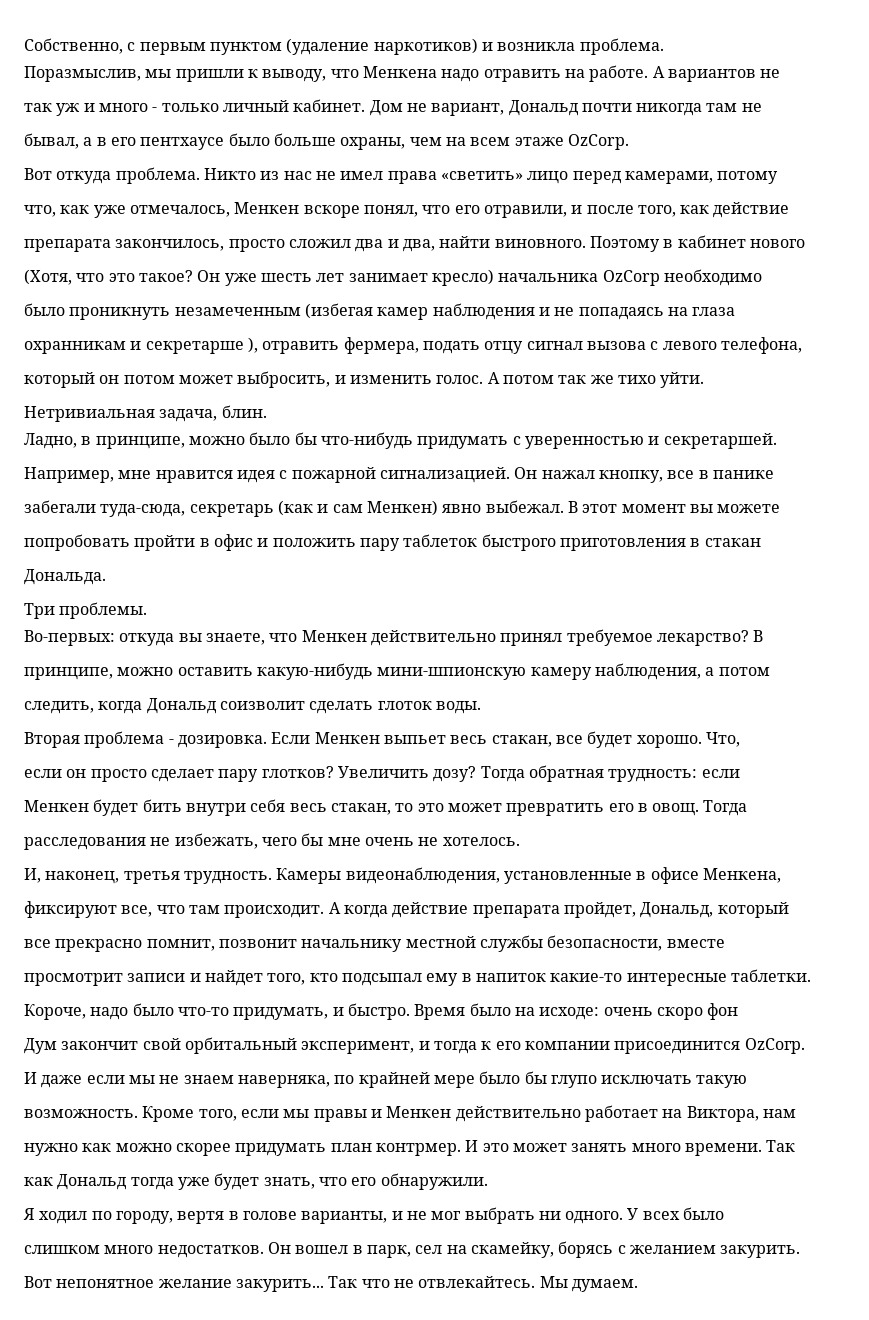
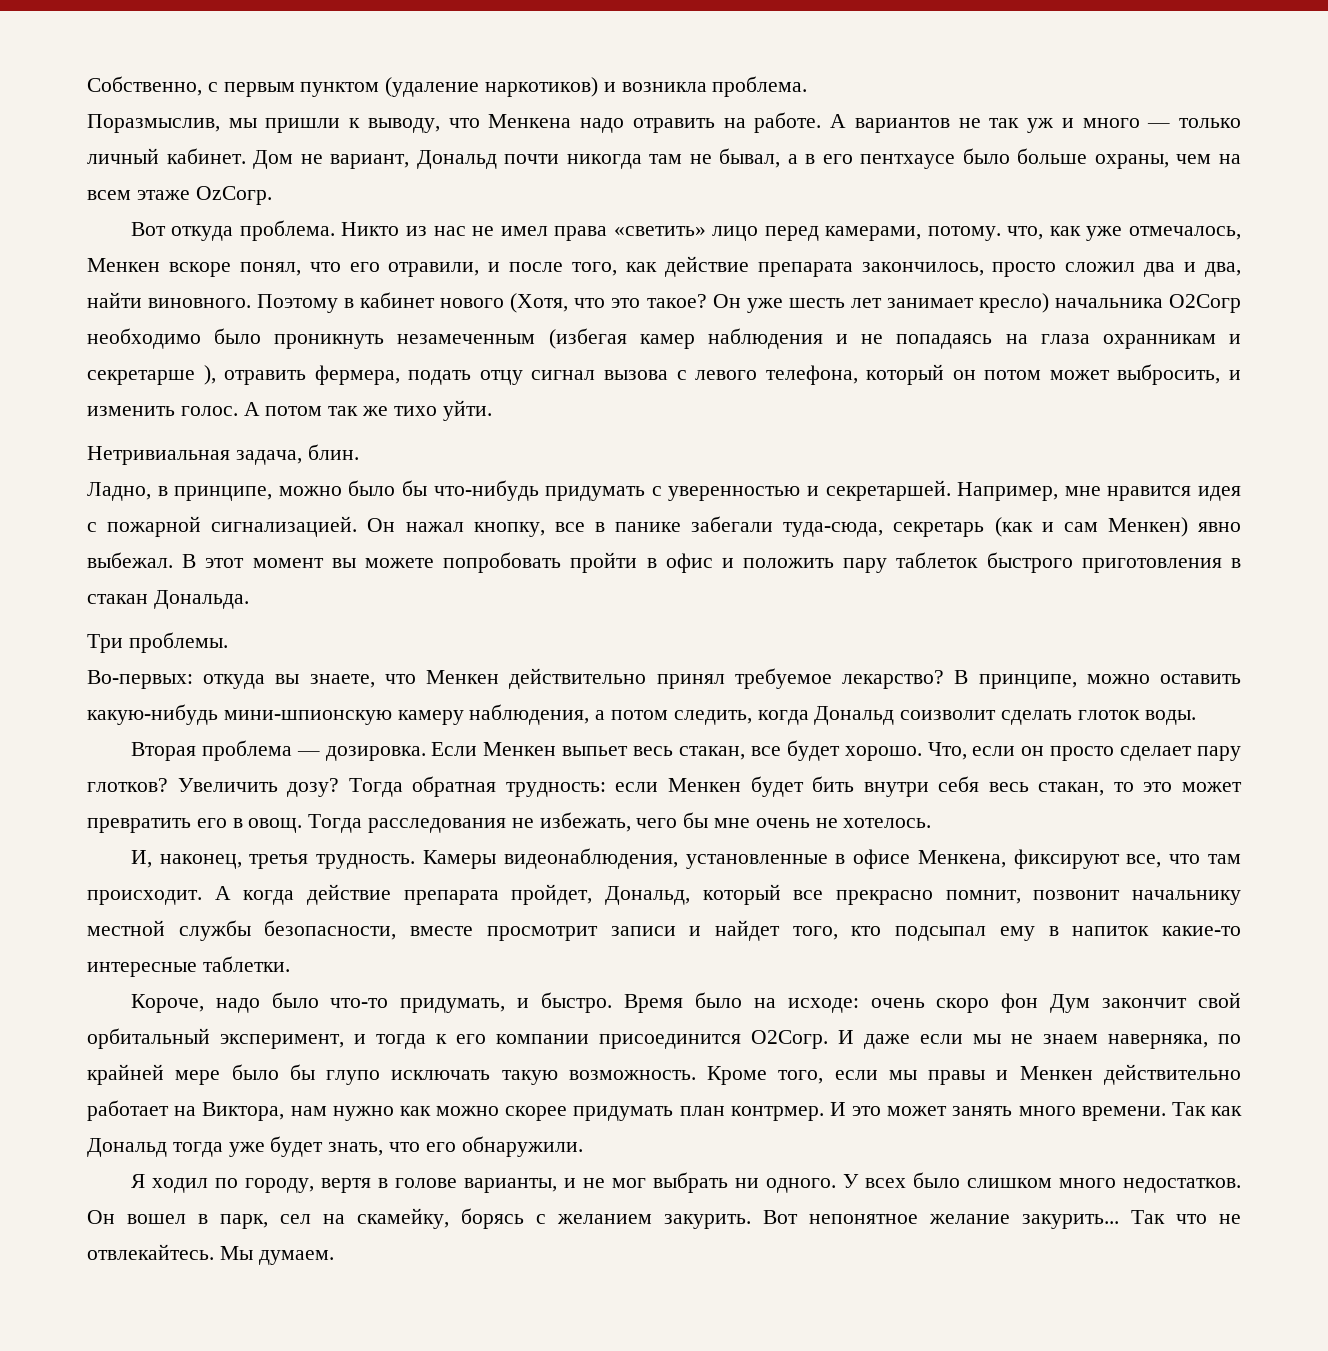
- А вариантов не
- так уж и много - только личный кабинет.
+ А вариантов не так уж и много — только личный кабинет.
- Дом не вариант, Дональд почти никогда там не
- бывал, а в его пентхаусе было больше охраны, чем на всем этаже OzCorp.
+ Дом не вариант, Дональд почти никогда там не бывал, а в его пентхаусе было больше охраны, чем на всем этаже ОzСогр.
- Никто из нас не имел права «светить» лицо перед камерами, потому
- что, как уже отмечалось, Менкен вскоре понял, что его отравили, и после того, как действие
- препарата закончилось, просто сложил два и два, найти виновного.
+ Никто из нас не имел права «светить» лицо перед камерами, потому. что, как уже отмечалось, Менкен вскоре понял, что его отравили, и после того, как действие препарата закончилось, просто сложил два и два, найти виновного.
- Поэтому в кабинет нового
- (Хотя, что это такое?
+ Поэтому в кабинет нового (Хотя, что это такое?
- Он уже шесть лет занимает кресло) начальника OzCorp необходимо
- было проникнуть незамеченным (избегая камер наблюдения и не попадаясь на глаза
- охранникам и секретарше ), отравить фермера, подать отцу сигнал вызова с левого телефона,
- который он потом может выбросить, и изменить голос.
+ Он уже шесть лет занимает кресло) начальника О2Согр необходимо было проникнуть незамеченным (избегая камер наблюдения и не попадаясь на глаза охранникам и секретарше ), отравить фермера, подать отцу сигнал вызова с левого телефона, который он потом может выбросить, и изменить голос.
- Ладно, в принципе, можно было бы что-нибудь придумать с уверенностью и секретаршей.
- Например, мне нравится идея с пожарной сигнализацией.
+ Ладно, в принципе, можно было бы что-нибудь придумать с уверенностью и секретаршей. Например, мне нравится идея с пожарной сигнализацией.
- Он нажал кнопку, все в панике
- забегали туда-сюда, секретарь (как и сам Менкен) явно выбежал.
+ Он нажал кнопку, все в панике забегали туда-сюда, секретарь (как и сам Менкен) явно выбежал.
- В этот момент вы можете
- попробовать пройти в офис и положить пару таблеток быстрого приготовления в стакан
- Дональда.
+ В этот момент вы можете попробовать пройти в офис и положить пару таблеток быстрого приготовления в стакан Дональда.
- Во-первых: откуда вы знаете, что Менкен действительно принял требуемое лекарство? В
- принципе, можно оставить какую-нибудь мини-шпионскую камеру наблюдения, а потом
- следить, когда Дональд соизволит сделать глоток воды.
+ Во-первых: откуда вы знаете, что Менкен действительно принял требуемое лекарство? В принципе, можно оставить какую-нибудь мини-шпионскую камеру наблюдения, а потом следить, когда Дональд соизволит сделать глоток воды.
- Вторая проблема - дозировка.
+ Вторая проблема — дозировка.
- Что,
- если он просто сделает пару глотков?
+ Что, если он просто сделает пару глотков?
- Тогда обратная трудность: если
- Менкен будет бить внутри себя весь стакан, то это может превратить его в овощ. Тогда
- расследования не избежать, чего бы мне очень не хотелось.
+ Тогда обратная трудность: если Менкен будет бить внутри себя весь стакан, то это может превратить его в овощ. Тогда расследования не избежать, чего бы мне очень не хотелось.
- Камеры видеонаблюдения, установленные в офисе Менкена,
- фиксируют все, что там происходит.
+ Камеры видеонаблюдения, установленные в офисе Менкена, фиксируют все, что там происходит.
- А когда действие препарата пройдет, Дональд, который
- все прекрасно помнит, позвонит начальнику местной службы безопасности, вместе
- просмотрит записи и найдет того, кто подсыпал ему в напиток какие-то интересные таблетки.
+ А когда действие препарата пройдет, Дональд, который все прекрасно помнит, позвонит начальнику местной службы безопасности, вместе просмотрит записи и найдет того, кто подсыпал ему в напиток какие-то интересные таблетки.
- Время было на исходе: очень скоро фон
- Дум закончит свой орбитальный эксперимент, и тогда к его компании присоединится OzCогр.
- И даже если мы не знаем наверняка, по крайней мере было бы глупо исключать такую
- возможность.
+ Время было на исходе: очень скоро фон Дум закончит свой орбитальный эксперимент, и тогда к его компании присоединится О2Согр. И даже если мы не знаем наверняка, по крайней мере было бы глупо исключать такую возможность.
- Кроме того, если мы правы и Менкен действительно работает на Виктора, нам
- нужно как можно скорее придумать план контрмер.
+ Кроме того, если мы правы и Менкен действительно работает на Виктора, нам нужно как можно скорее придумать план контрмер.
- И это может занять много времени. Так
- как Дональд тогда уже будет знать, что его обнаружили.
+ И это может занять много времени. Так как Дональд тогда уже будет знать, что его обнаружили.
- У всех было
- слишком много недостатков.
+ У всех было слишком много недостатков.
- Он вошел в парк, сел на скамейку, борясь с желанием закурить.
- Вот непонятное желание закурить...
+ Он вошел в парк, сел на скамейку, борясь с желанием закурить. Вот непонятное желание закурить...

